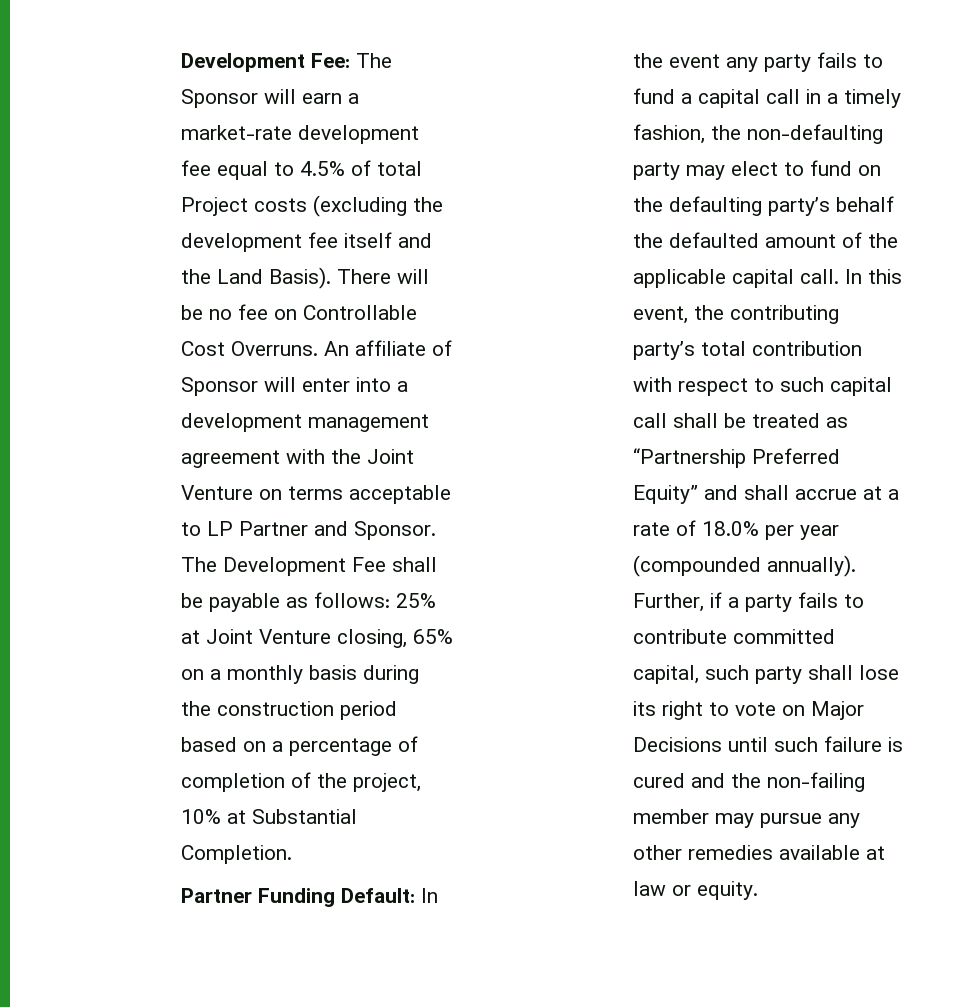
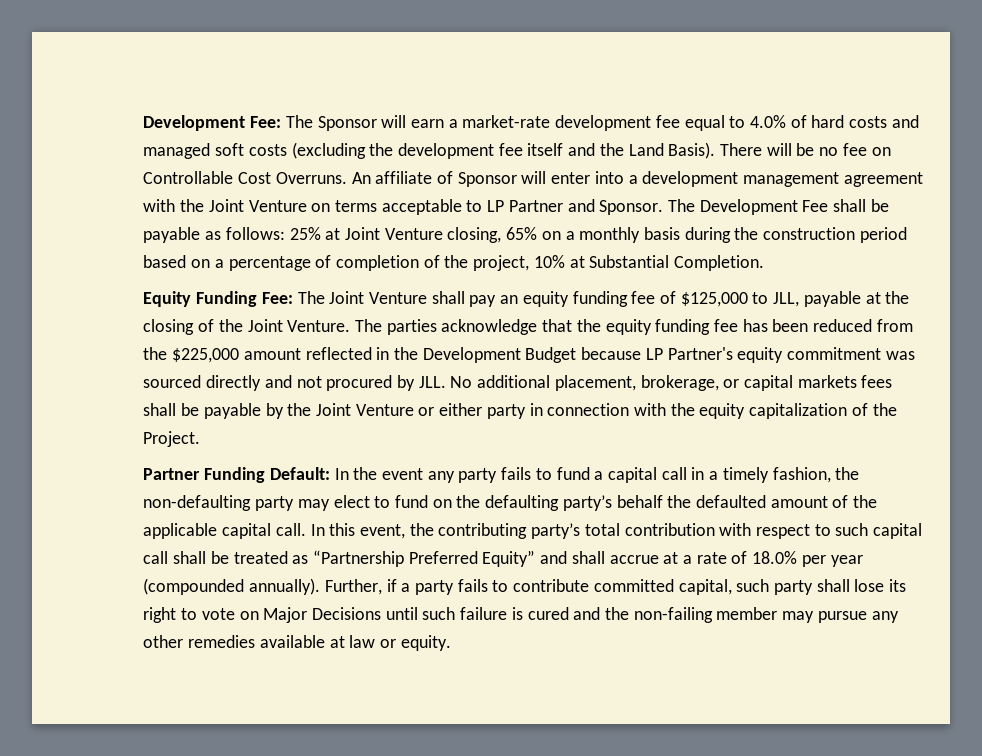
- Development Fee: The Sponsor will earn a market-rate development fee equal to 4.5% of total Project costs (excluding the development fee itself and the Land Basis).
+ Development Fee: The Sponsor will earn a market-rate development fee equal to 4.0% of hard costs and managed soft costs (excluding the development fee itself and the Land Basis).
+ Equity Funding Fee: The Joint Venture shall pay an equity funding fee of $125,000 to JLL, payable at the closing of the Joint Venture. The parties acknowledge that the equity funding fee has been reduced from the $225,000 amount reflected in the Development Budget because LP Partner's equity commitment was sourced directly and not procured by JLL. No additional placement, brokerage, or capital markets fees shall be payable by the Joint Venture or either party in connection with the equity capitalization of the Project.

